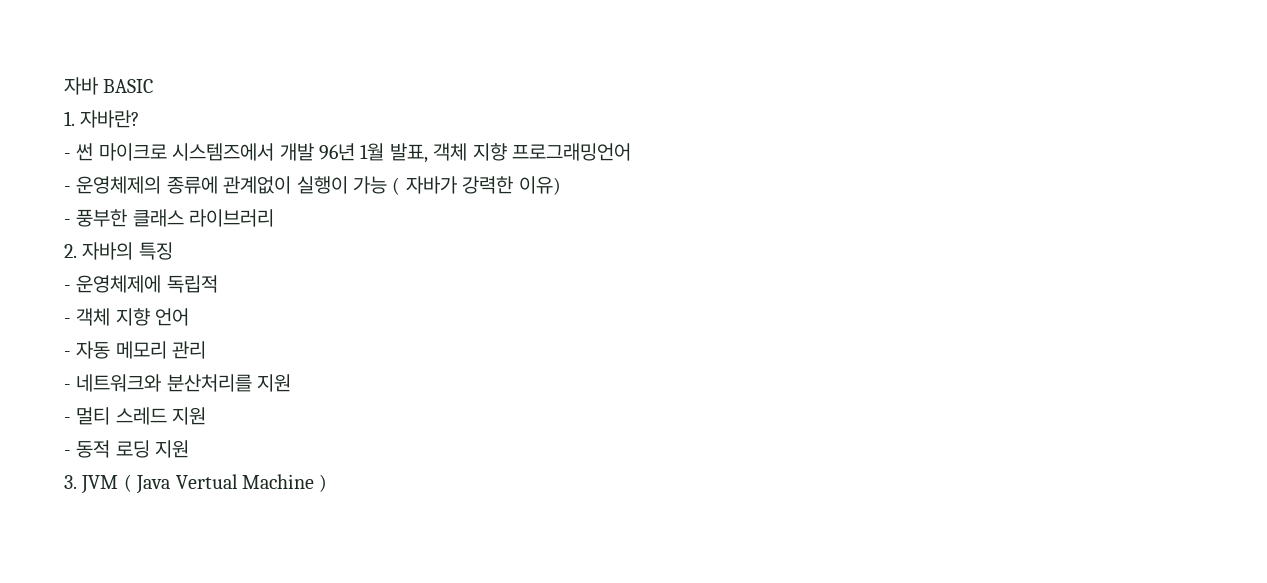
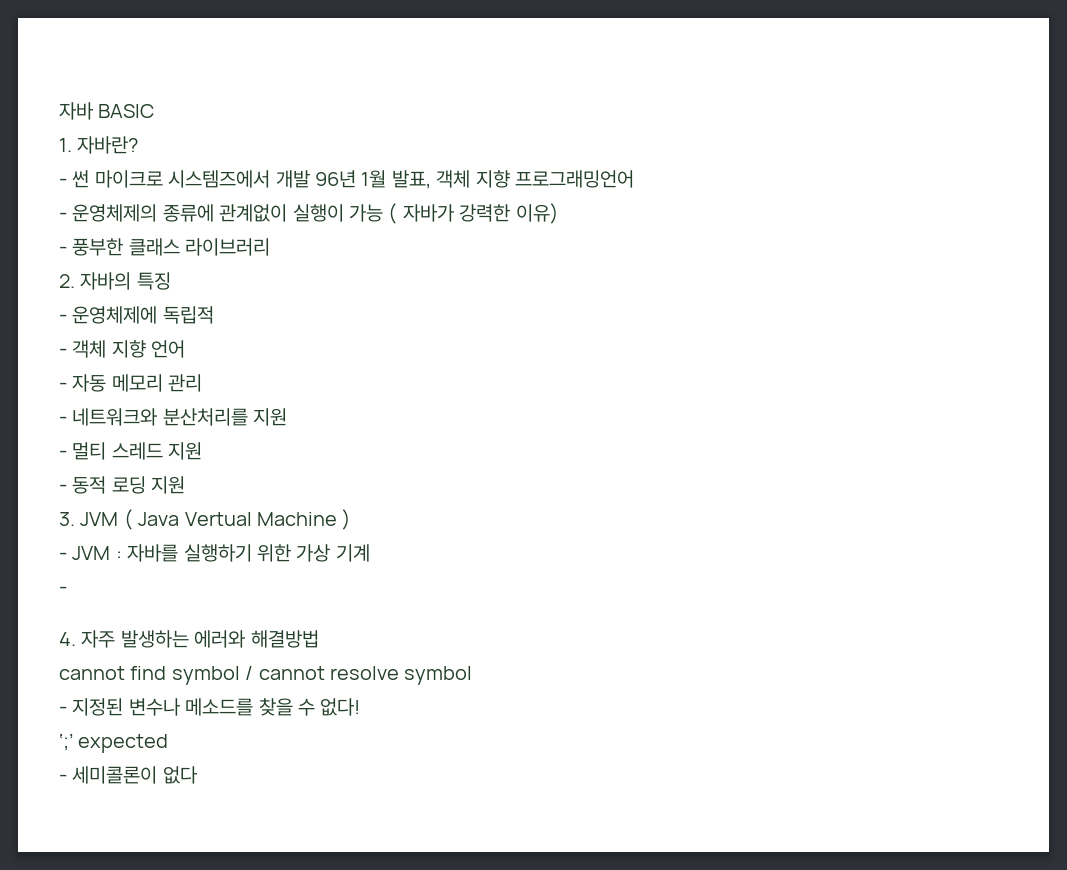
+ - JVM : 자바를 실행하기 위한 가상 기계
+ -
+ 4. 자주 발생하는 에러와 해결방법
+ cannot find symbol / cannot resolve symbol
+ - 지정된 변수나 메소드를 찾을 수 없다!
+ ‘;’ expected
+ - 세미콜론이 없다

